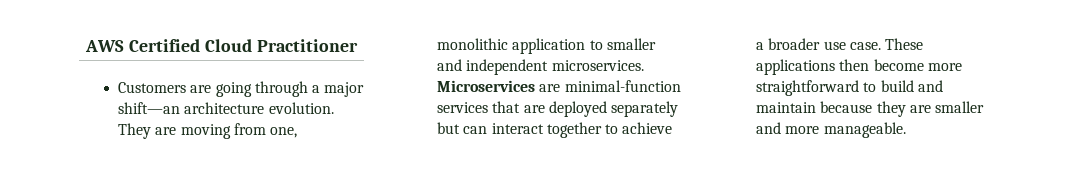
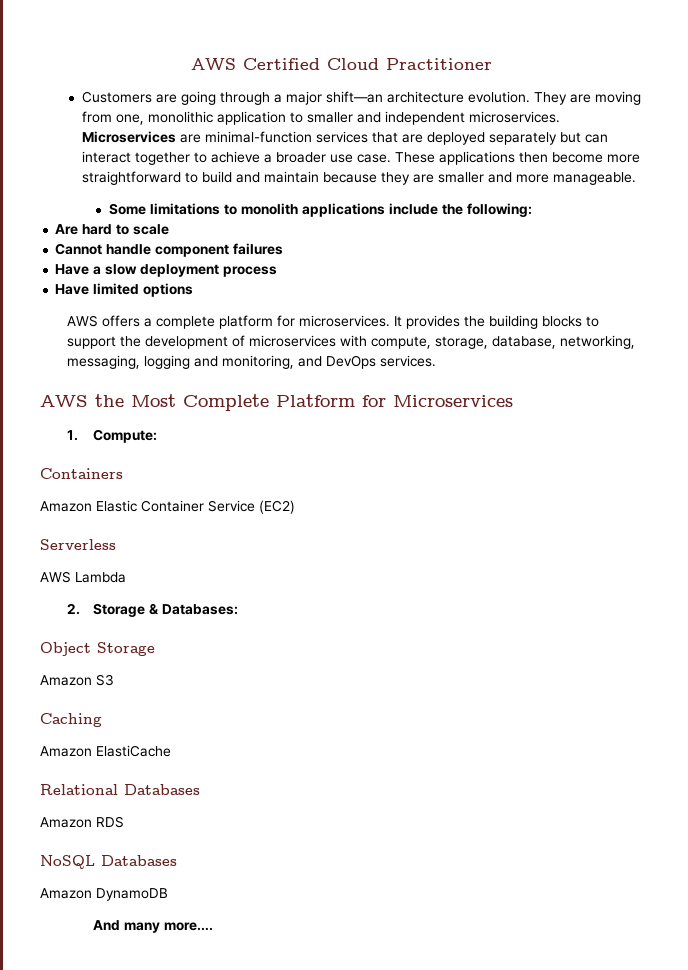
+ Some limitations to monolith applications include the following:
+ Are hard to scale
+ Cannot handle component failures
+ Have a slow deployment process
+ Have limited options
+ AWS offers a complete platform for microservices. It provides the building blocks to support the development of microservices with compute, storage, database, networking, messaging, logging and monitoring, and DevOps services.
+ AWS the Most Complete Platform for Microservices
+ 1. Compute:
+ Containers
+ Amazon Elastic Container Service (EC2)
+ Serverless
+ AWS Lambda
+ 2. Storage & Databases:
+ Object Storage
+ Amazon S3
+ Caching
+ Amazon ElastiCache
+ Relational Databases
+ Amazon RDS
+ NoSQL Databases
+ Amazon DynamoDB
+ And many more….

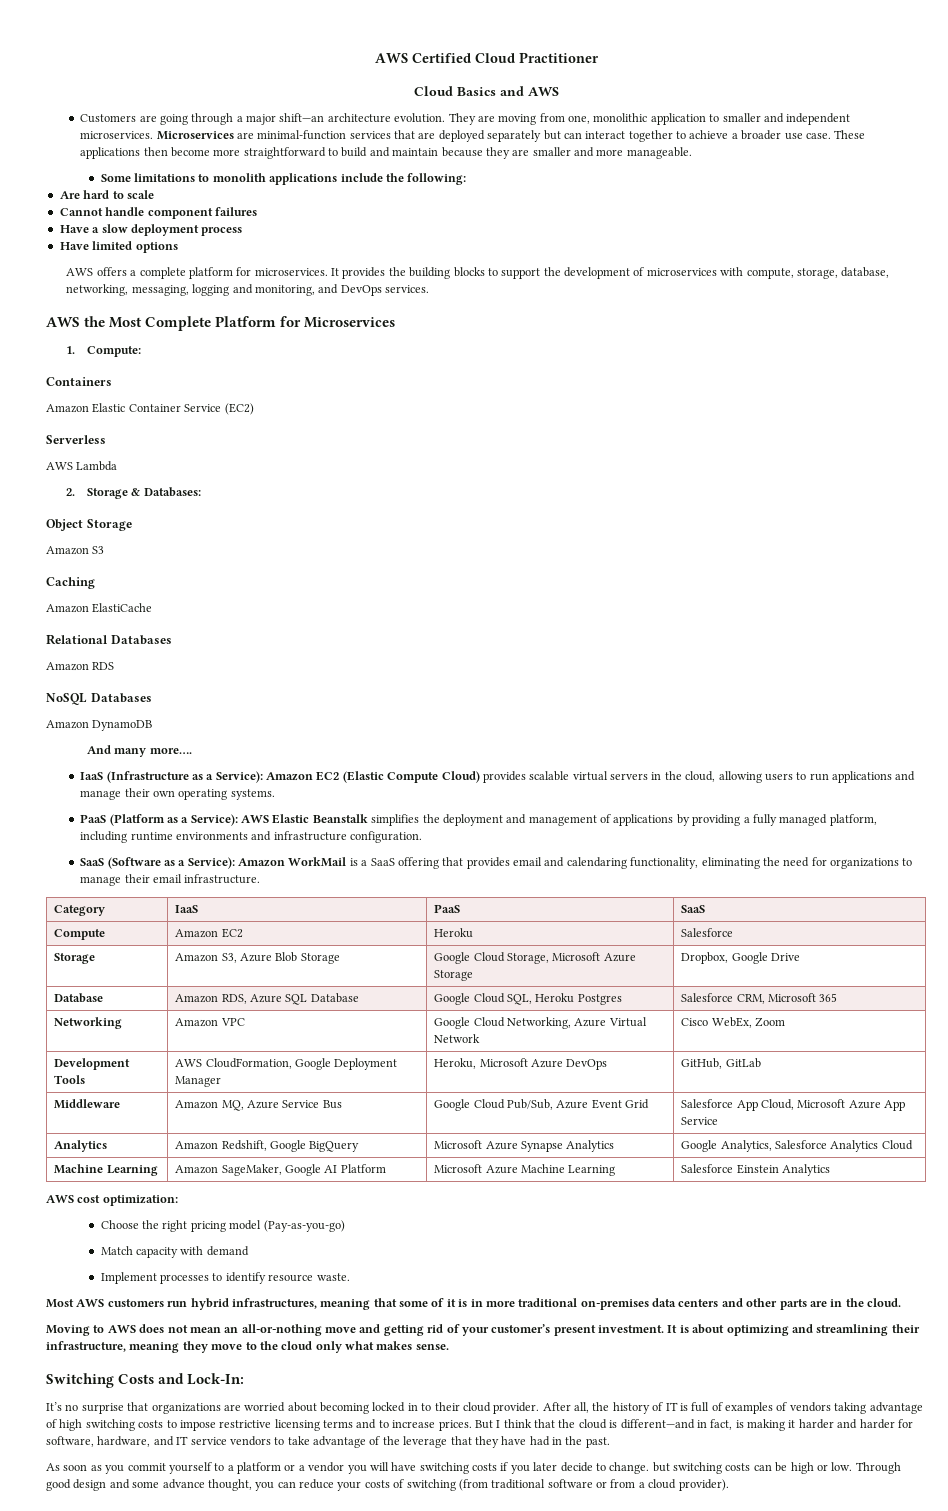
+ Cloud Basics and AWS
+ IaaS (Infrastructure as a Service): Amazon EC2 (Elastic Compute Cloud) provides scalable virtual servers in the cloud, allowing users to run applications and manage their own operating systems.
+ PaaS (Platform as a Service): AWS Elastic Beanstalk simplifies the deployment and management of applications by providing a fully managed platform, including runtime environments and infrastructure configuration.
+ SaaS (Software as a Service): Amazon WorkMail is a SaaS offering that provides email and calendaring functionality, eliminating the need for organizations to manage their email infrastructure.
+ Category | IaaS | PaaS | SaaS
+ Compute | Amazon EC2 | Heroku | Salesforce
+ Storage | Amazon S3, Azure Blob Storage | Google Cloud Storage, Microsoft Azure Storage | Dropbox, Google Drive
+ Database | Amazon RDS, Azure SQL Database | Google Cloud SQL, Heroku Postgres | Salesforce CRM, Microsoft 365
+ Networking | Amazon VPC | Google Cloud Networking, Azure Virtual Network | Cisco WebEx, Zoom
+ Development Tools | AWS CloudFormation, Google Deployment Manager | Heroku, Microsoft Azure DevOps | GitHub, GitLab
+ Middleware | Amazon MQ, Azure Service Bus | Google Cloud Pub/Sub, Azure Event Grid | Salesforce App Cloud, Microsoft Azure App Service
+ Analytics | Amazon Redshift, Google BigQuery | Microsoft Azure Synapse Analytics | Google Analytics, Salesforce Analytics Cloud
+ Machine Learning | Amazon SageMaker, Google AI Platform | Microsoft Azure Machine Learning | Salesforce Einstein Analytics
+ AWS cost optimization:
+ Choose the right pricing model (Pay-as-you-go)
+ Match capacity with demand
+ Implement processes to identify resource waste.
+ Most AWS customers run hybrid infrastructures, meaning that some of it is in more traditional on-premises data centers and other parts are in the cloud.
+ Moving to AWS does not mean an all-or-nothing move and getting rid of your customer’s present investment. It is about optimizing and streamlining their infrastructure, meaning they move to the cloud only what makes sense.
+ Switching Costs and Lock-In:
+ It’s no surprise that organizations are worried about becoming locked in to their cloud provider. After all, the history of IT is full of examples of vendors taking advantage of high switching costs to impose restrictive licensing terms and to increase prices. But I think that the cloud is different—and in fact, is making it harder and harder for software, hardware, and IT service vendors to take advantage of the leverage that they have had in the past.
+ As soon as you commit yourself to a platform or a vendor you will have switching costs if you later decide to change. but switching costs can be high or low. Through good design and some advance thought, you can reduce your costs of switching (from traditional software or from a cloud provider).

